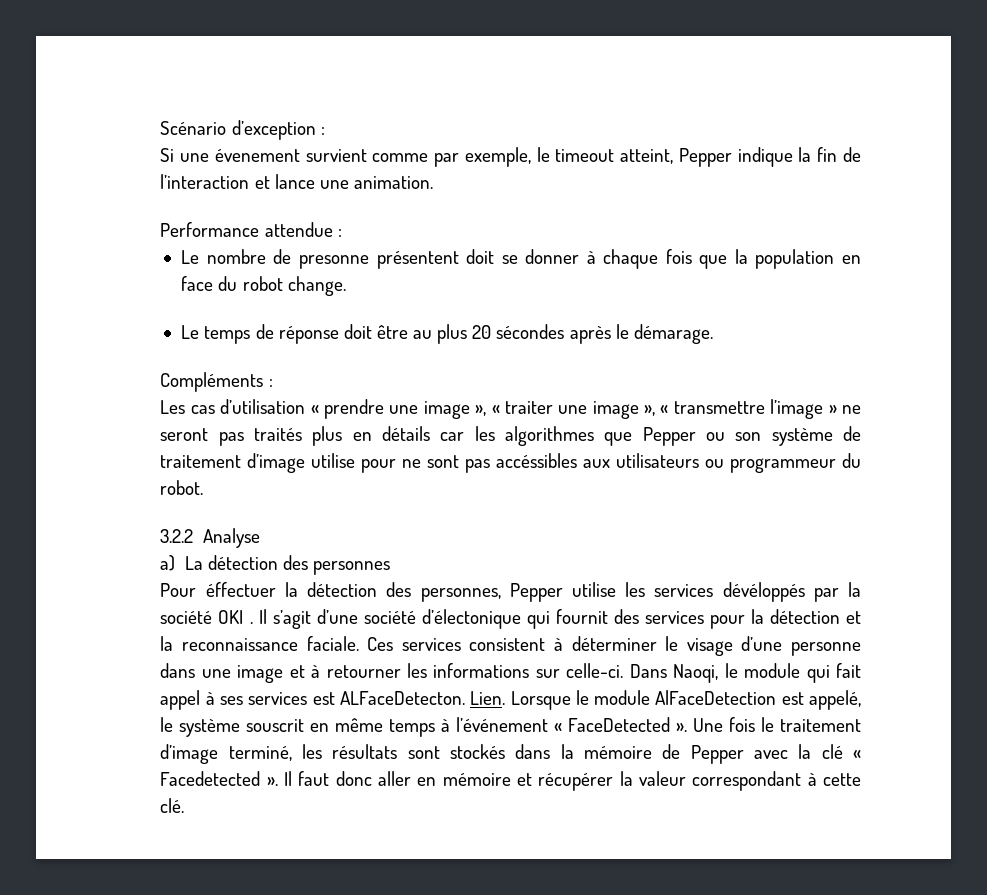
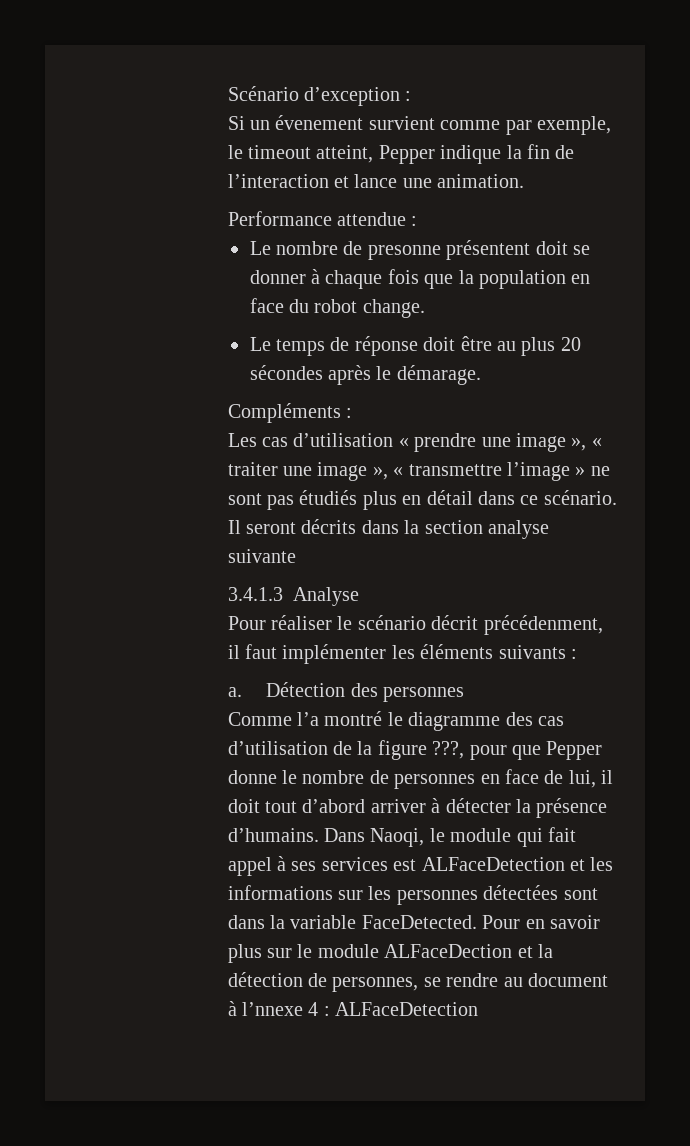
- Si une évenement survient comme par exemple, le timeout atteint, Pepper indique la fin de l’interaction et lance une animation.
+ Si un évenement survient comme par exemple, le timeout atteint, Pepper indique la fin de l’interaction et lance une animation.
- Les cas d’utilisation « prendre une image », « traiter une image », « transmettre l’image » ne seront pas traités plus en détails car les algorithmes que Pepper ou son système de traitement d’image utilise pour ne sont pas accéssibles aux utilisateurs ou programmeur du robot.
- 3.2.2 Analyse
- a) La détection des personnes
- Pour éffectuer la détection des personnes, Pepper utilise les services dévéloppés par la société OKI . Il s’agit d’une société d’électonique qui fournit des services pour la détection et la reconnaissance faciale. Ces services consistent à déterminer le visage d’une personne dans une image et à retourner les informations sur celle-ci.
+ Les cas d’utilisation « prendre une image », « traiter une image », « transmettre l’image » ne sont pas étudiés plus en détail dans ce scénario. Il seront décrits dans la section analyse suivante
+ 3.4.1.3 Analyse
+ Pour réaliser le scénario décrit précédenment, il faut implémenter les éléments suivants :
+ a. Détection des personnes
+ Comme l’a montré le diagramme des cas d’utilisation de la figure ???, pour que Pepper donne le nombre de personnes en face de lui, il doit tout d’abord arriver à détecter la présence d’humains.
- Dans Naoqi, le module qui fait appel à ses services est ALFaceDetecton. Lien. Lorsque le module AlFaceDetection est appelé, le système souscrit en même temps à l’événement « FaceDetected ». Une fois le traitement d’image terminé, les résultats sont stockés dans la mémoire de Pepper avec la clé « Facedetected ». Il faut donc aller en mémoire et récupérer la valeur correspondant à cette clé.
+ Dans Naoqi, le module qui fait appel à ses services est ALFaceDetection et les informations sur les personnes détectées sont dans la variable FaceDetected. Pour en savoir plus sur le module ALFaceDection et la détection de personnes, se rendre au document à l’nnexe 4 : ALFaceDetection

